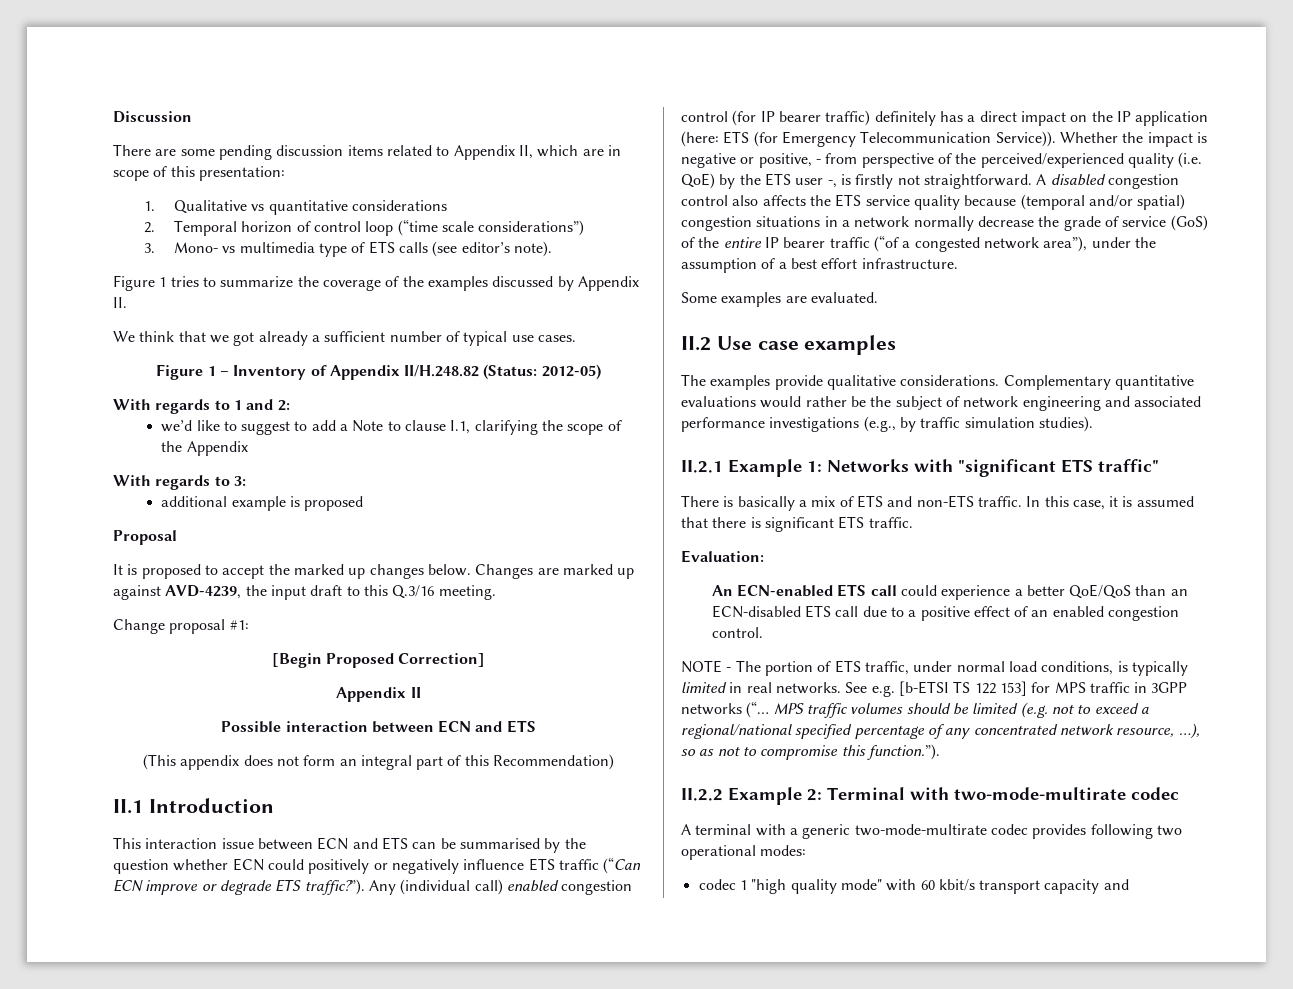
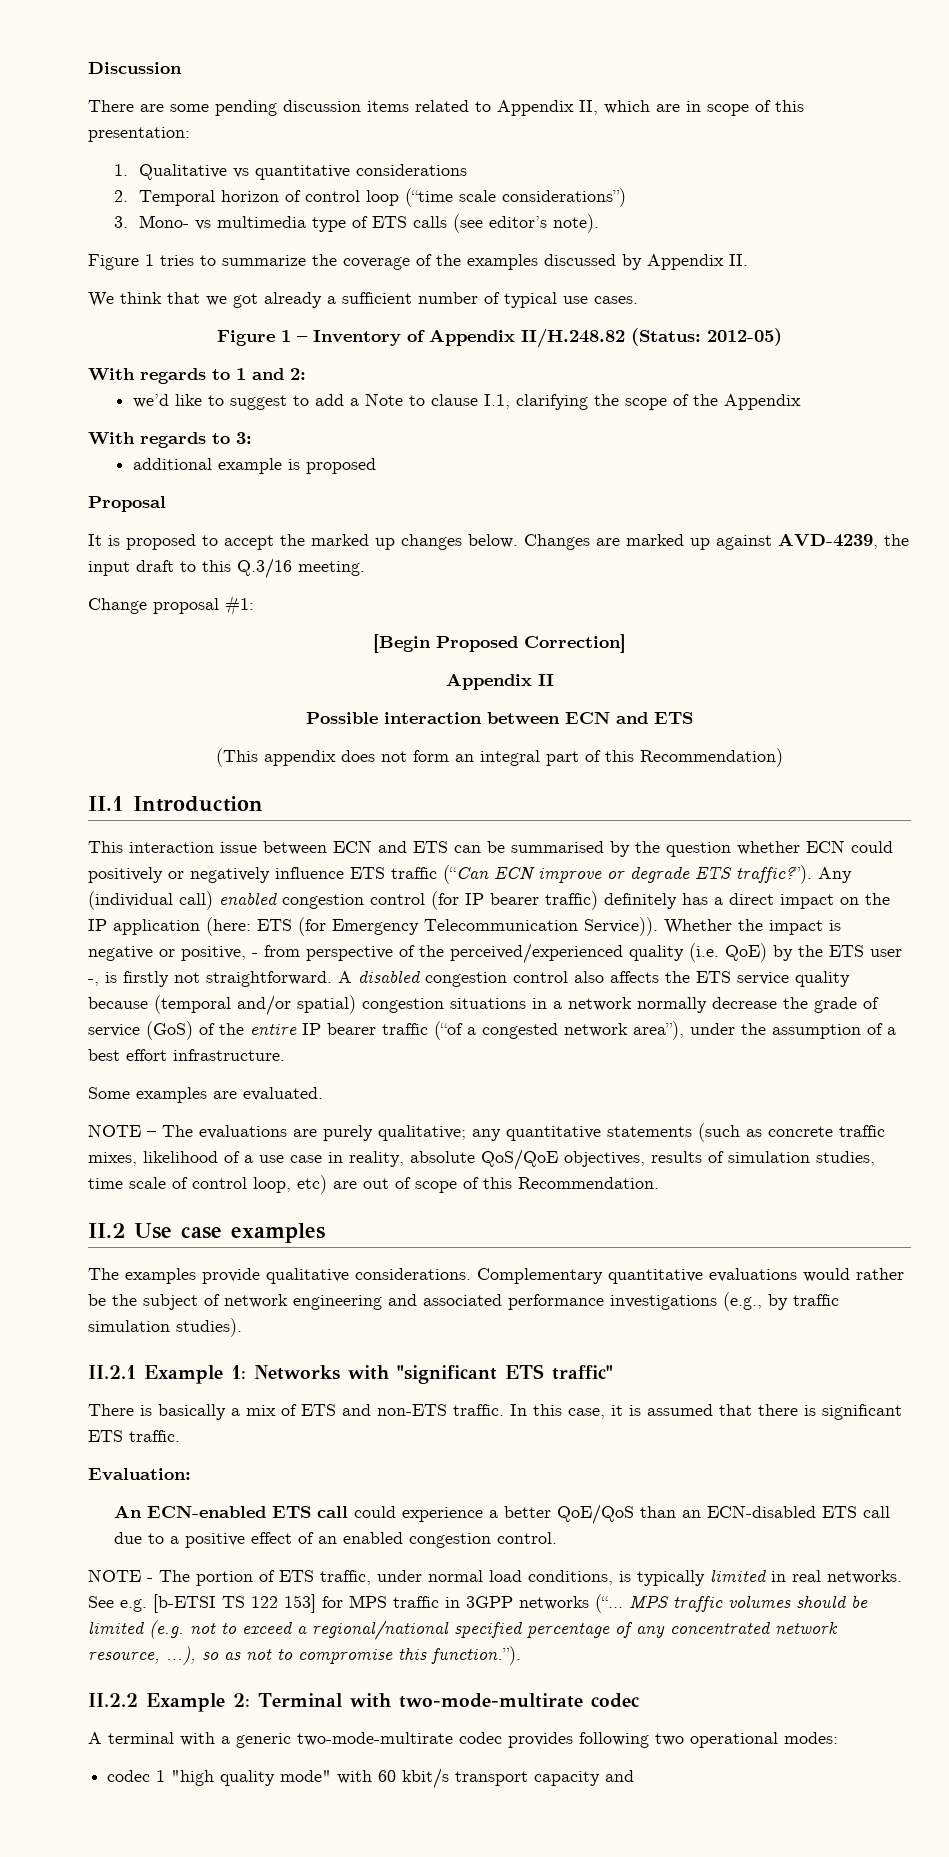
+ NOTE – The evaluations are purely qualitative; any quantitative statements (such as concrete traffic mixes, likelihood of a use case in reality, absolute QoS/QoE objectives, results of simulation studies, time scale of control loop, etc) are out of scope of this Recommendation.

